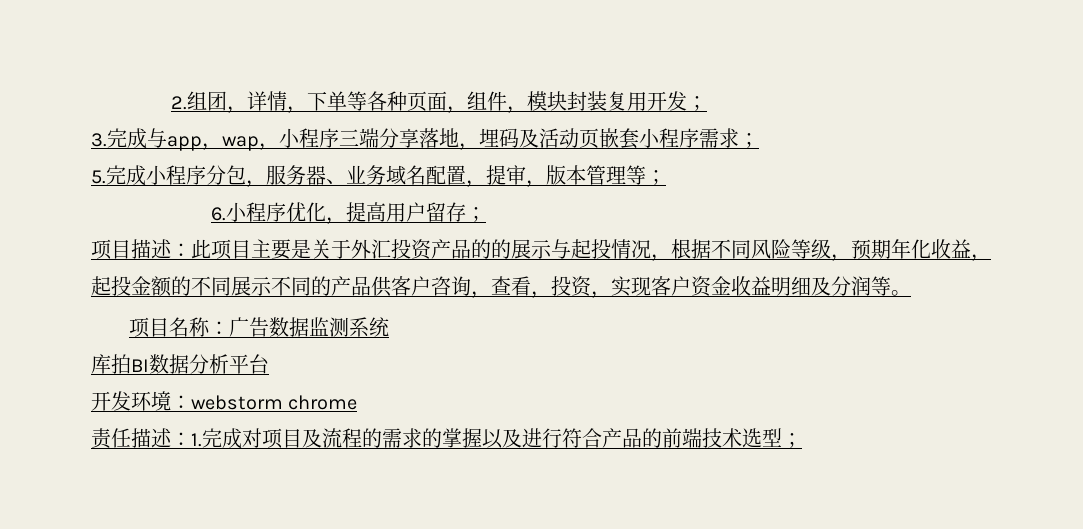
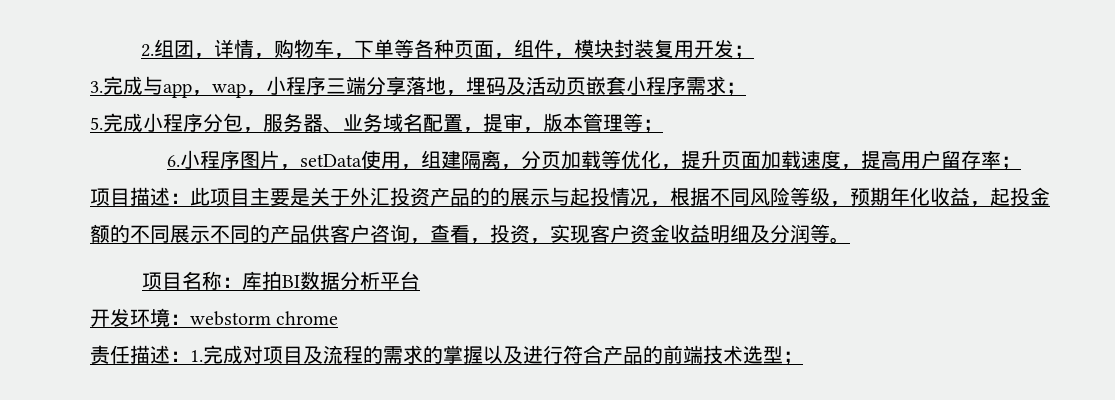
- 2.组团，详情，下单等各种页面，组件，模块封装复用开发；
+ 2.组团，详情，购物车，下单等各种页面，组件，模块封装复用开发；
- 6.小程序优化，提高用户留存；
+ 6.小程序图片，setData使用，组建隔离，分页加载等优化，提升页面加载速度，提高用户留存率；
- 项目名称：广告数据监测系统
- 库拍BI数据分析平台
+ 项目名称：库拍BI数据分析平台

